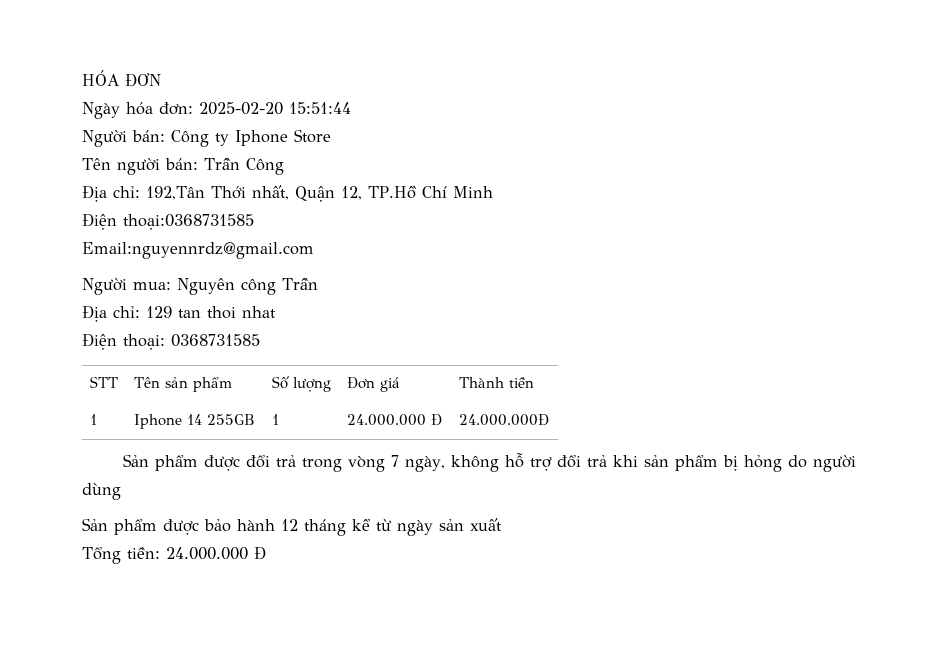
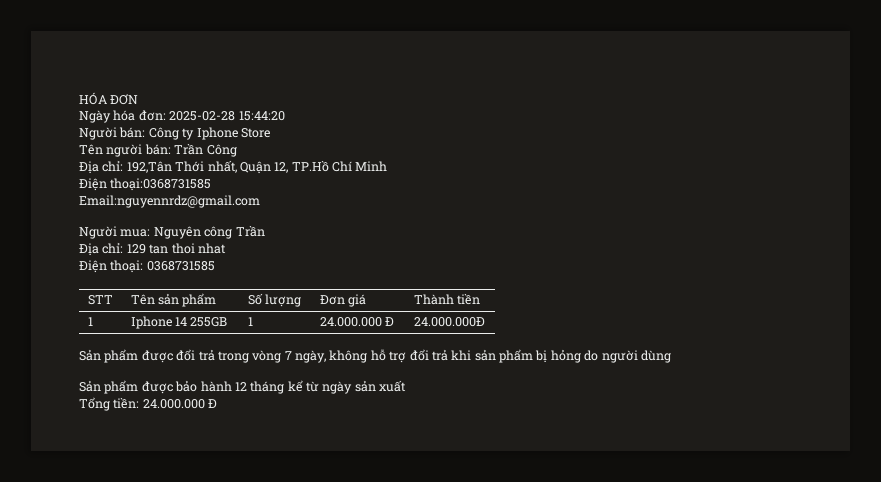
- Ngày hóa đơn: 2025-02-20 15:51:44
+ Ngày hóa đơn: 2025-02-28 15:44:20

